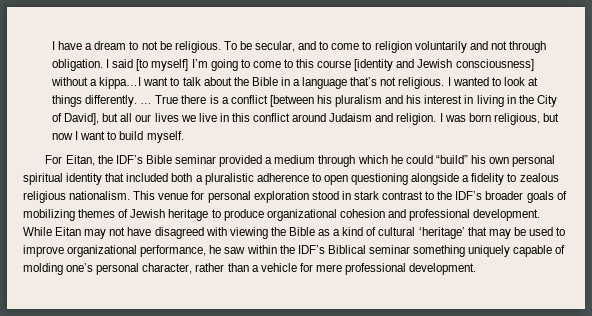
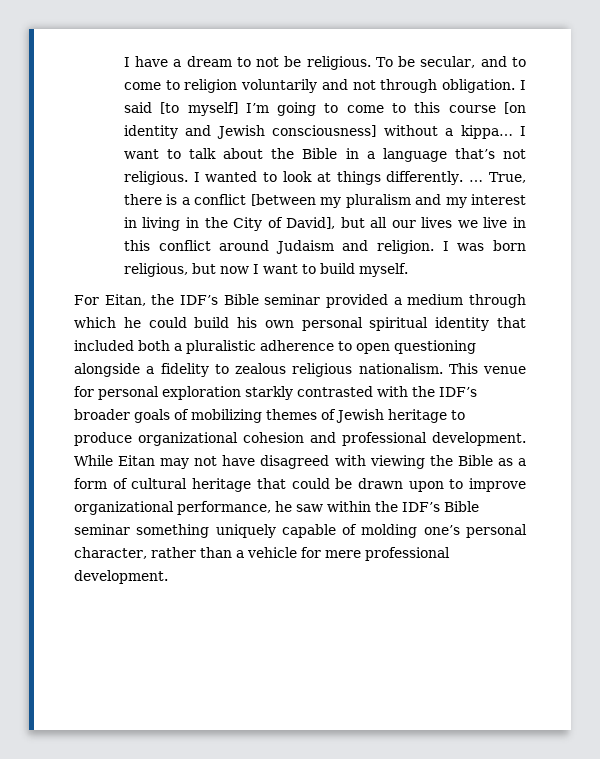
- I said [to myself] I’m going to come to this course [identity and Jewish consciousness] without a kippa…I want to talk about the Bible in a language that’s not religious.
+ I said [to myself] I’m going to come to this course [on identity and Jewish consciousness] without a kippa… I want to talk about the Bible in a language that’s not religious.
- True there is a conflict [between his pluralism and his interest in living in the City of David], but all our lives we live in this conflict around Judaism and religion.
+ True, there is a conflict [between my pluralism and my interest in living in the City of David], but all our lives we live in this conflict around Judaism and religion.
- For Eitan, the IDF’s Bible seminar provided a medium through which he could “build” his own personal spiritual identity that included both a pluralistic adherence to open questioning alongside a fidelity to zealous religious nationalism.
+ For Eitan, the IDF’s Bible seminar provided a medium through which he could build his own personal spiritual identity that included both a pluralistic adherence to open questioning alongside a fidelity to zealous religious nationalism.
- This venue for personal exploration stood in stark contrast to the IDF’s broader goals of mobilizing themes of Jewish heritage to produce organizational cohesion and professional development.
+ This venue for personal exploration starkly contrasted with the IDF’s broader goals of mobilizing themes of Jewish heritage to produce organizational cohesion and professional development.
- While Eitan may not have disagreed with viewing the Bible as a kind of cultural ‘heritage’ that may be used to improve organizational performance, he saw within the IDF’s Biblical seminar something uniquely capable of molding one’s personal character, rather than a vehicle for mere professional development.
+ While Eitan may not have disagreed with viewing the Bible as a form of cultural heritage that could be drawn upon to improve organizational performance, he saw within the IDF’s Bible seminar something uniquely capable of molding one’s personal character, rather than a vehicle for mere professional development.

